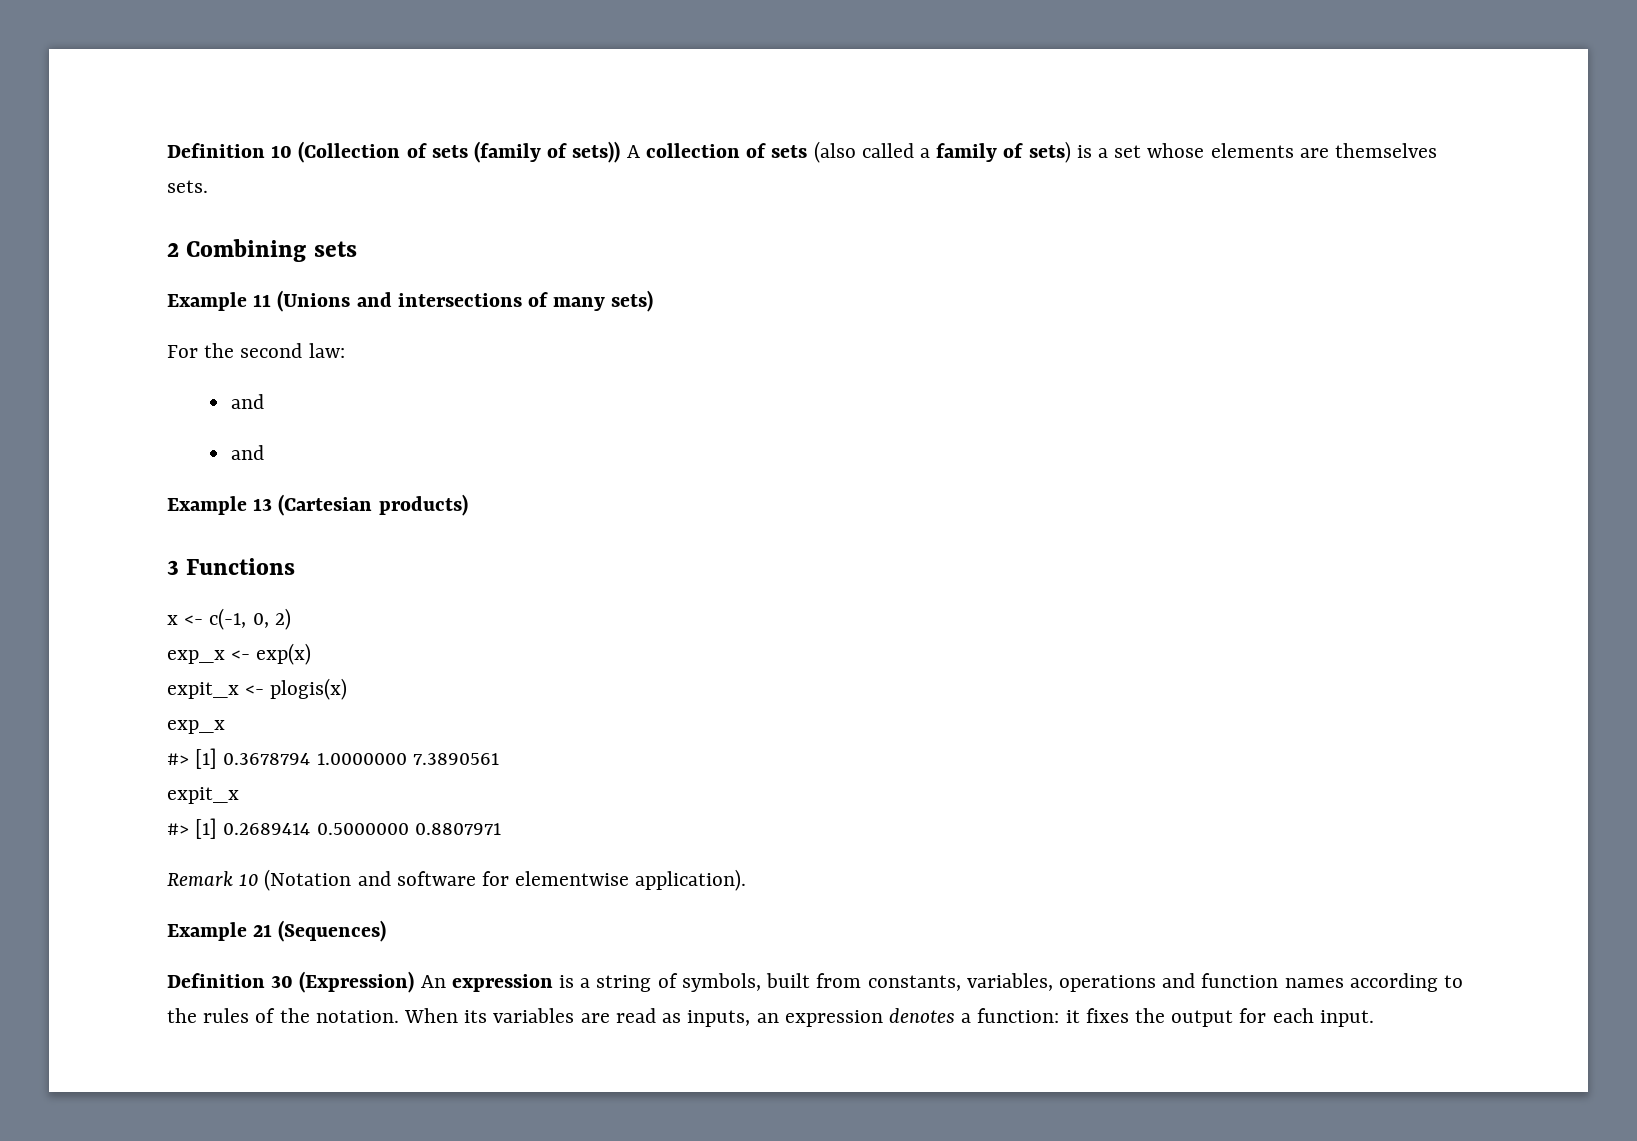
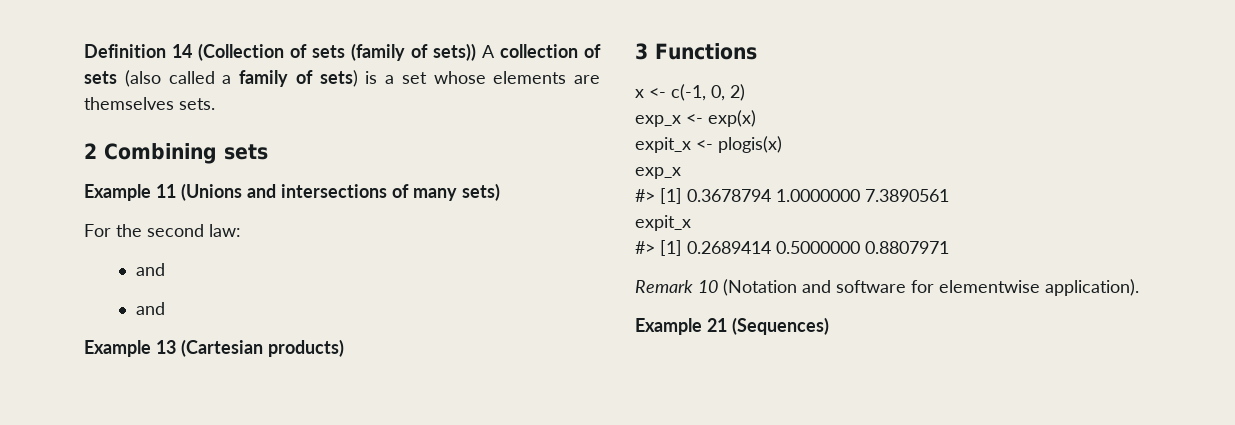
- Definition 10 (Collection of sets (family of sets)) A collection of sets (also called a family of sets) is a set whose elements are themselves sets.
+ Definition 14 (Collection of sets (family of sets)) A collection of sets (also called a family of sets) is a set whose elements are themselves sets.
- Definition 30 (Expression) An expression is a string of symbols, built from constants, variables, operations and function names according to the rules of the notation. When its variables are read as inputs, an expression denotes a function: it fixes the output for each input.

